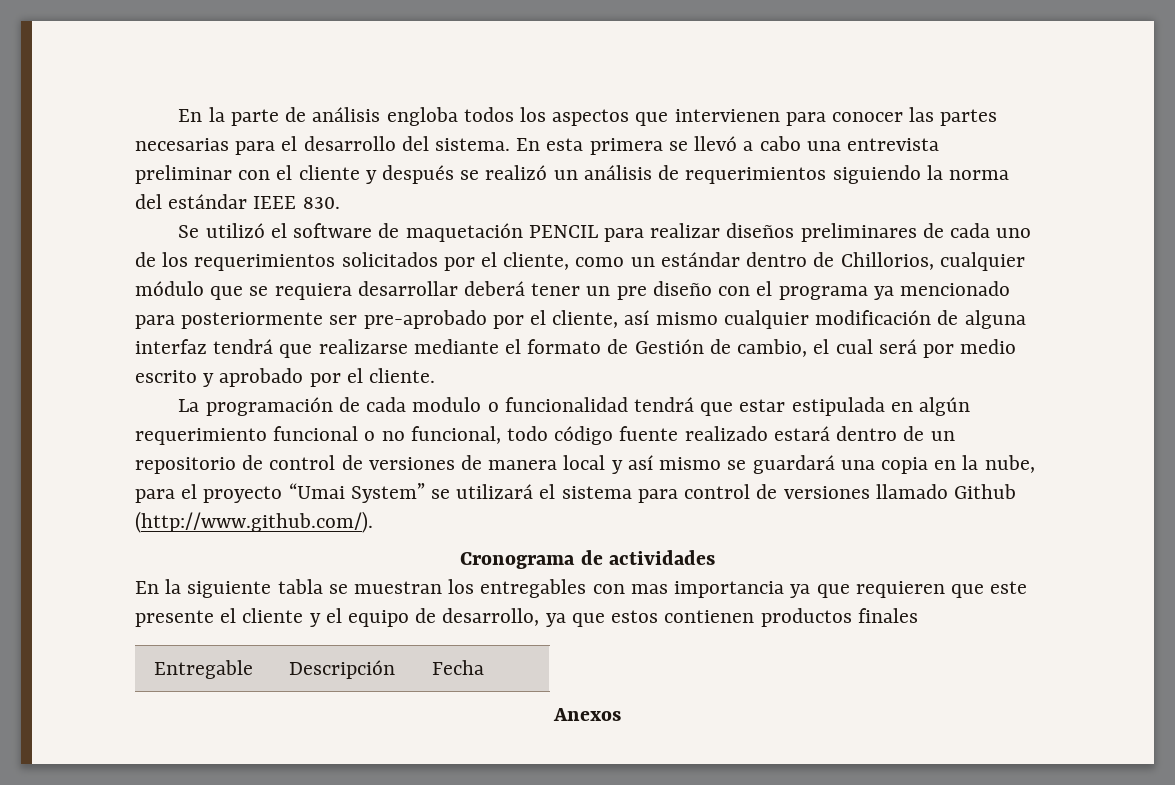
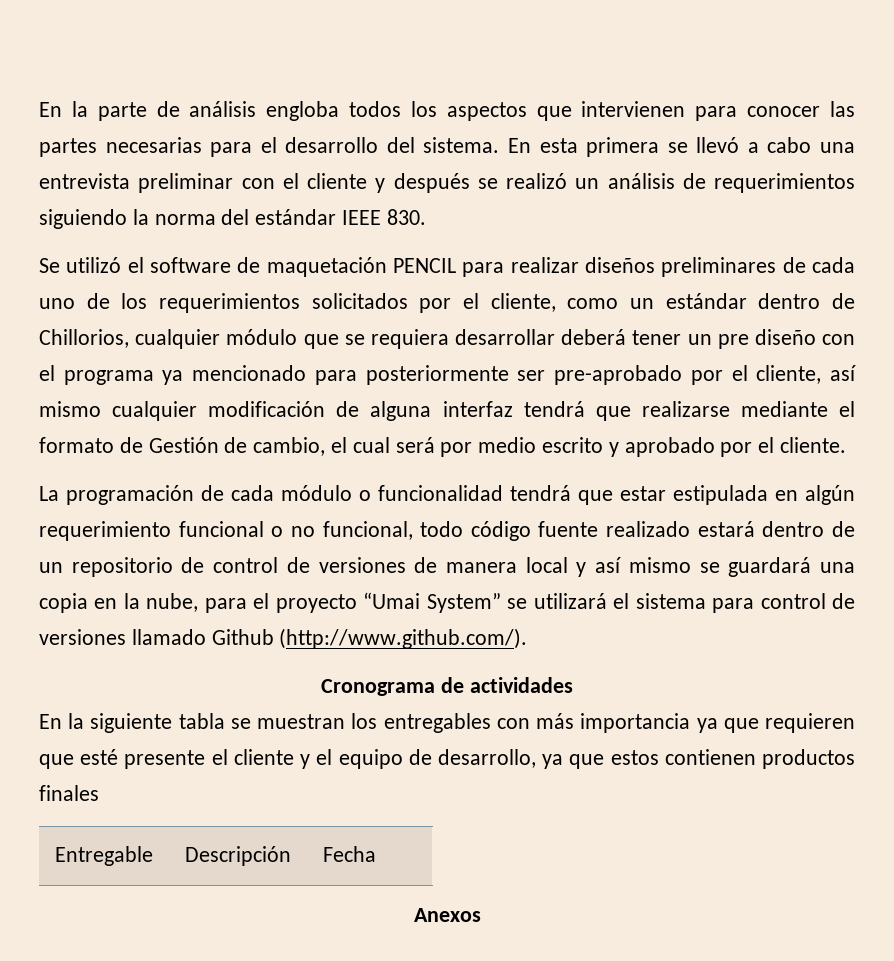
- La programación de cada modulo o funcionalidad tendrá que estar estipulada en algún requerimiento funcional o no funcional, todo código fuente realizado estará dentro de un repositorio de control de versiones de manera local y así mismo se guardará una copia en la nube, para el proyecto “Umai System” se utilizará el sistema para control de versiones llamado Github (http://www.github.com/).
+ La programación de cada módulo o funcionalidad tendrá que estar estipulada en algún requerimiento funcional o no funcional, todo código fuente realizado estará dentro de un repositorio de control de versiones de manera local y así mismo se guardará una copia en la nube, para el proyecto “Umai System” se utilizará el sistema para control de versiones llamado Github (http://www.github.com/).
- En la siguiente tabla se muestran los entregables con mas importancia ya que requieren que este presente el cliente y el equipo de desarrollo, ya que estos contienen productos finales
+ En la siguiente tabla se muestran los entregables con más importancia ya que requieren que esté presente el cliente y el equipo de desarrollo, ya que estos contienen productos finales

